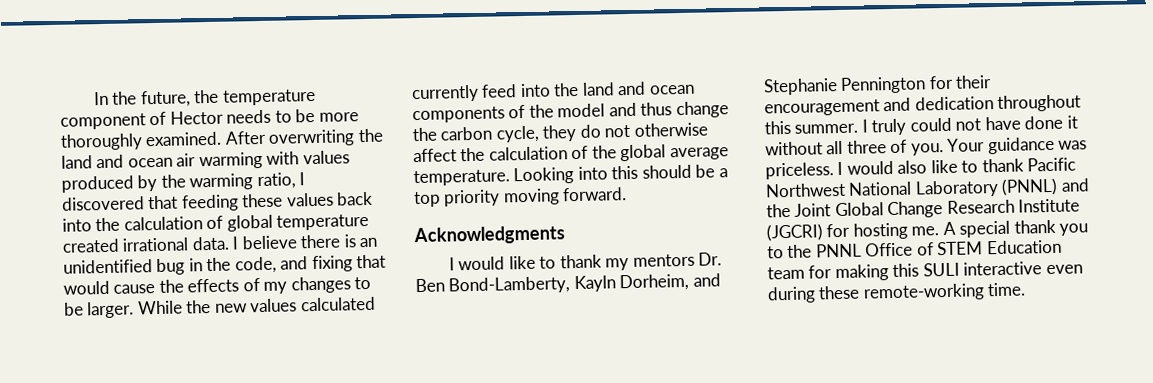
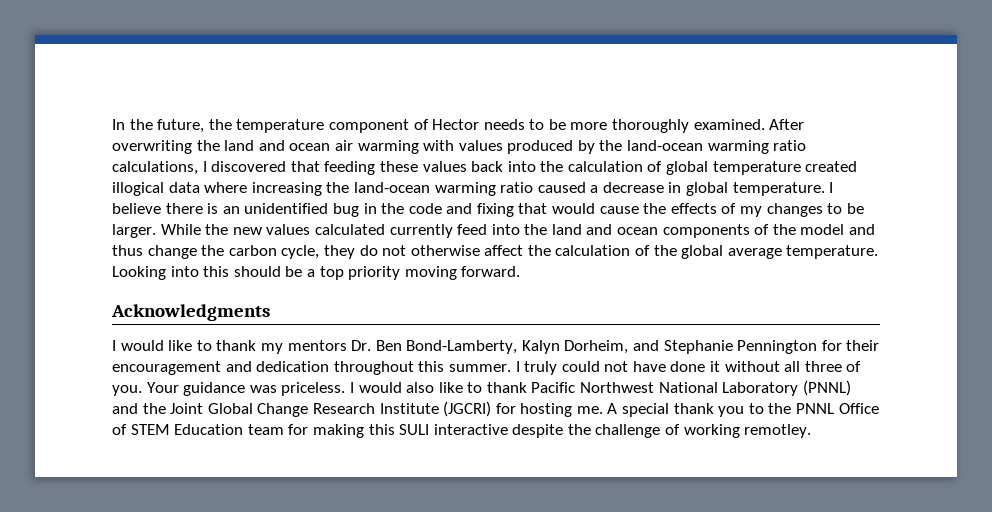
- After overwriting the land and ocean air warming with values produced by the warming ratio, I discovered that feeding these values back into the calculation of global temperature created irrational data.
+ After overwriting the land and ocean air warming with values produced by the land-ocean warming ratio calculations, I discovered that feeding these values back into the calculation of global temperature created illogical data where increasing the land-ocean warming ratio caused a decrease in global temperature.
- I believe there is an unidentified bug in the code, and fixing that would cause the effects of my changes to be larger.
+ I believe there is an unidentified bug in the code and fixing that would cause the effects of my changes to be larger.
- I would like to thank my mentors Dr. Ben Bond-Lamberty, Kayln Dorheim, and Stephanie Pennington for their encouragement and dedication throughout this summer.
+ I would like to thank my mentors Dr. Ben Bond-Lamberty, Kalyn Dorheim, and Stephanie Pennington for their encouragement and dedication throughout this summer.
- A special thank you to the PNNL Office of STEM Education team for making this SULI interactive even during these remote-working time.
+ A special thank you to the PNNL Office of STEM Education team for making this SULI interactive despite the challenge of working remotley.

